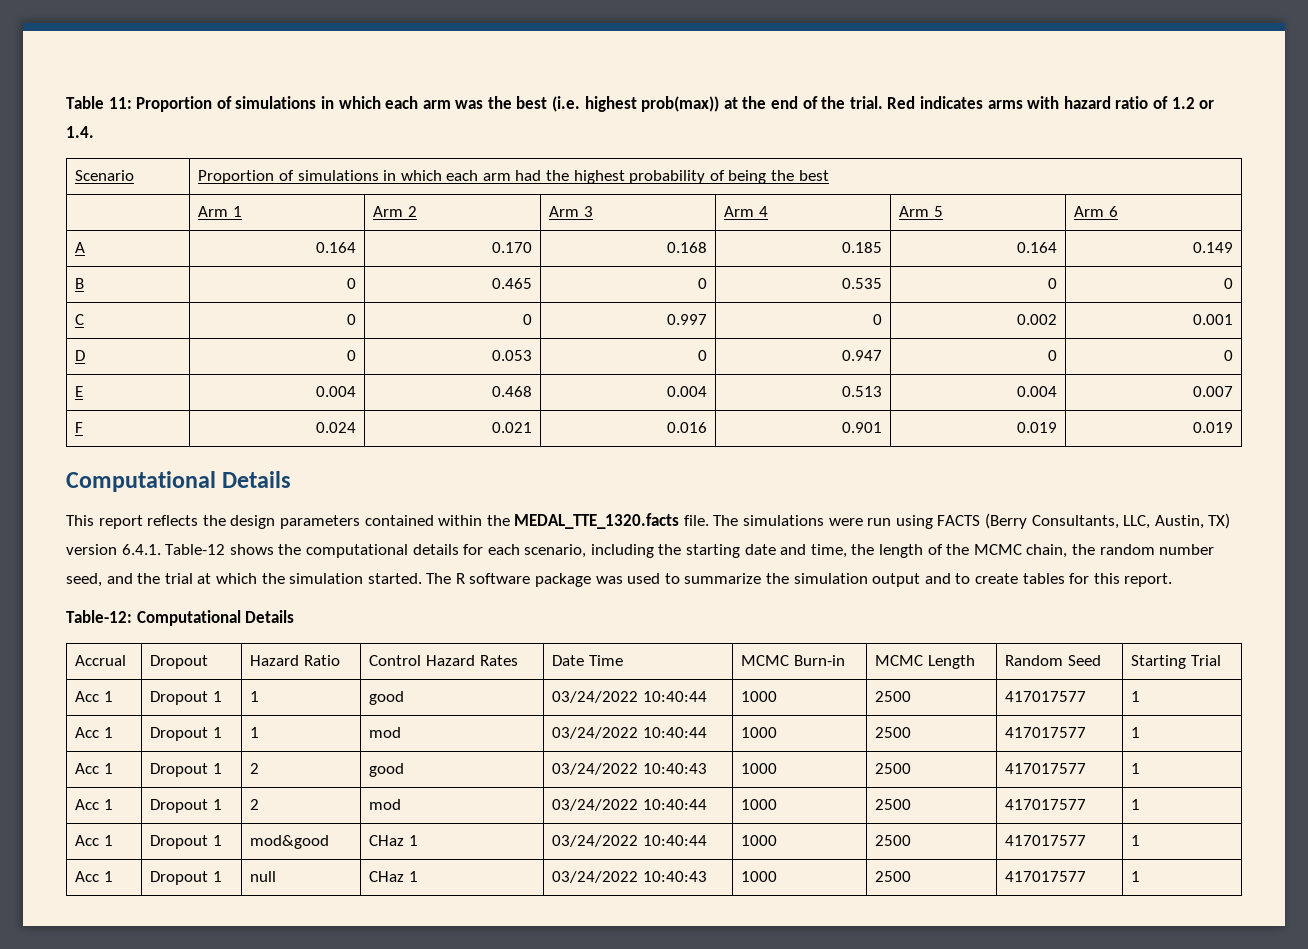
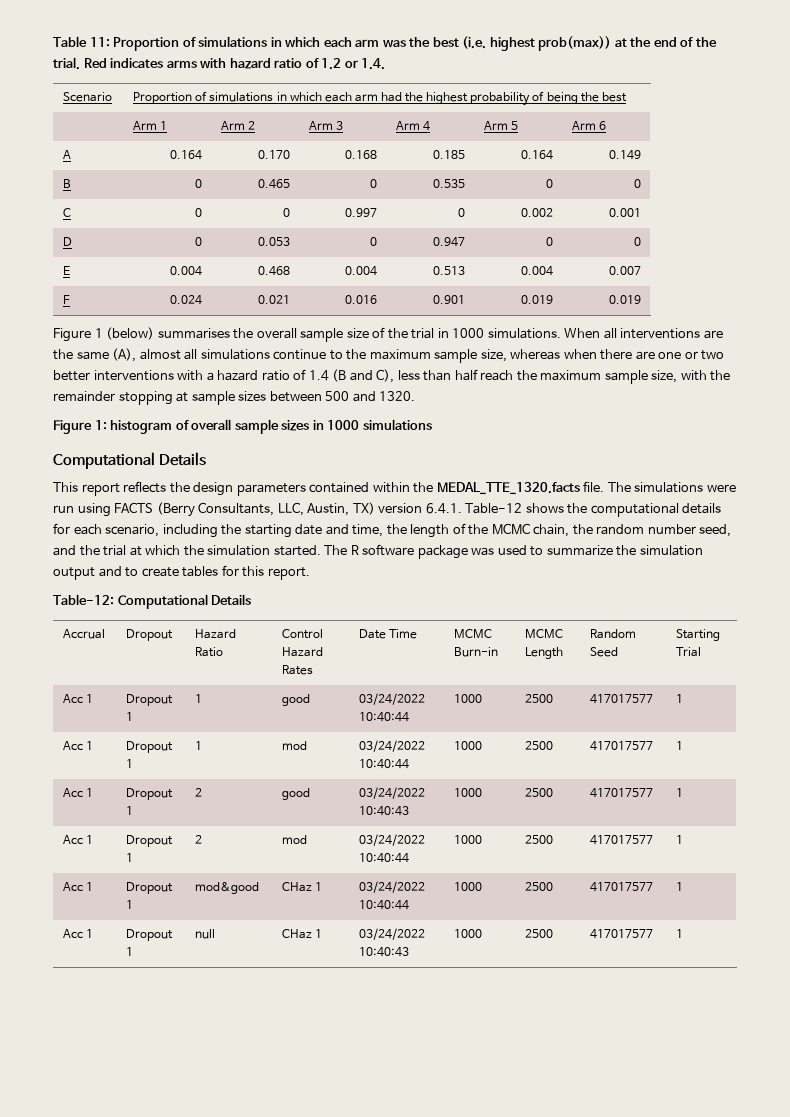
+ Figure 1 (below) summarises the overall sample size of the trial in 1000 simulations. When all interventions are the same (A), almost all simulations continue to the maximum sample size, whereas when there are one or two better interventions with a hazard ratio of 1.4 (B and C), less than half reach the maximum sample size, with the remainder stopping at sample sizes between 500 and 1320.
+ Figure 1: histogram of overall sample sizes in 1000 simulations

